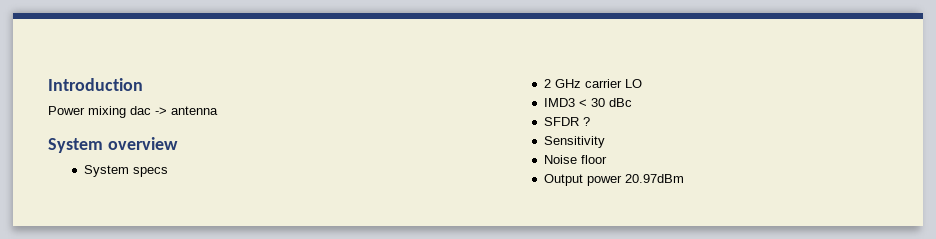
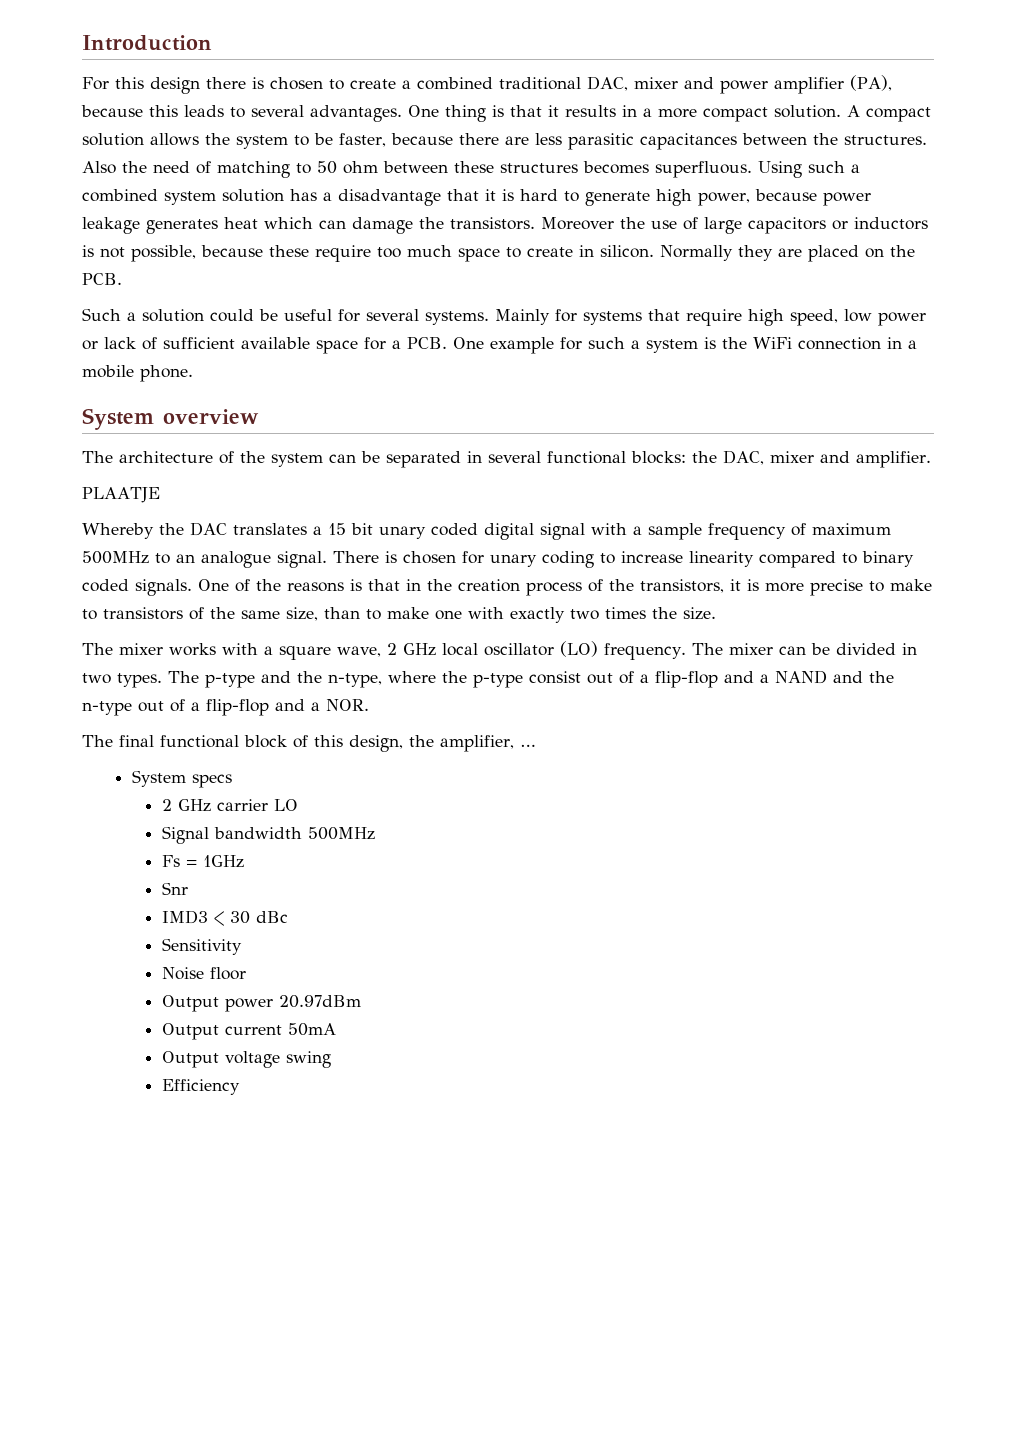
- Power mixing dac -> antenna
+ For this design there is chosen to create a combined traditional DAC, mixer and power amplifier (PA), because this leads to several advantages. One thing is that it results in a more compact solution. A compact solution allows the system to be faster, because there are less parasitic capacitances between the structures. Also the need of matching to 50 ohm between these structures becomes superfluous. Using such a combined system solution has a disadvantage that it is hard to generate high power, because power leakage generates heat which can damage the transistors. Moreover the use of large capacitors or inductors is not possible, because these require too much space to create in silicon. Normally they are placed on the PCB.
+ Such a solution could be useful for several systems. Mainly for systems that require high speed, low power or lack of sufficient available space for a PCB. One example for such a system is the WiFi connection in a mobile phone.
  System overview
+ The architecture of the system can be separated in several functional blocks: the DAC, mixer and amplifier.
+ PLAATJE
+ Whereby the DAC translates a 15 bit unary coded digital signal with a sample frequency of maximum 500MHz to an analogue signal. There is chosen for unary coding to increase linearity compared to binary coded signals. One of the reasons is that in the creation process of the transistors, it is more precise to make to transistors of the same size, than to make one with exactly two times the size.
+ The mixer works with a square wave, 2 GHz local oscillator (LO) frequency. The mixer can be divided in two types. The p-type and the n-type, where the p-type consist out of a flip-flop and a NAND and the n-type out of a flip-flop and a NOR.
+ The final functional block of this design, the amplifier, …
+ Signal bandwidth 500MHz
+ Fs = 1GHz
+ Snr
- SFDR ?
+ Output current 50mA
+ Output voltage swing
+ Efficiency

